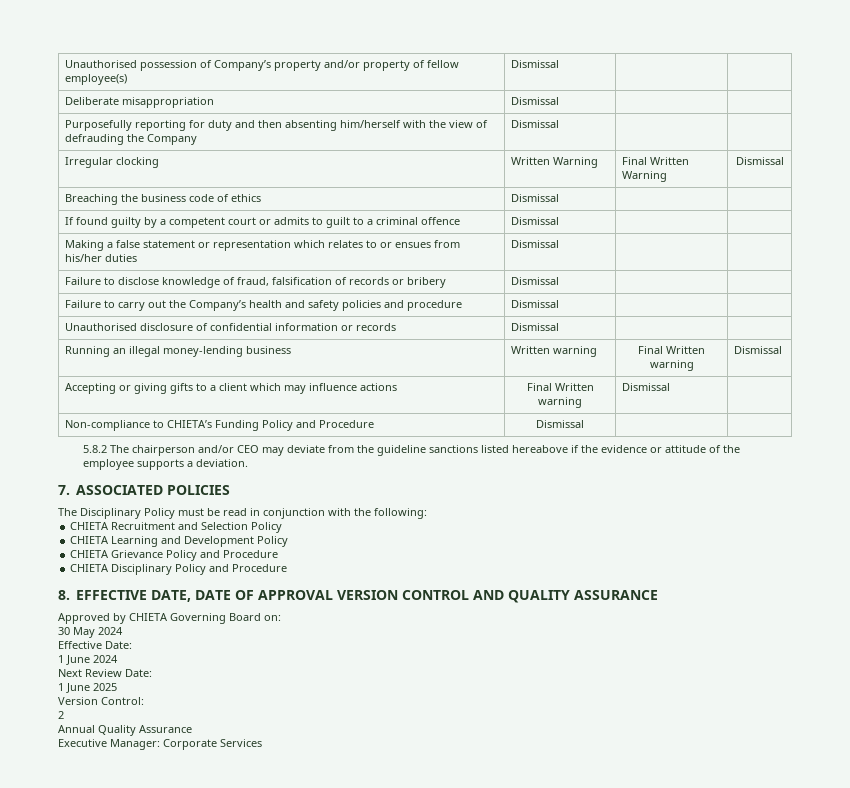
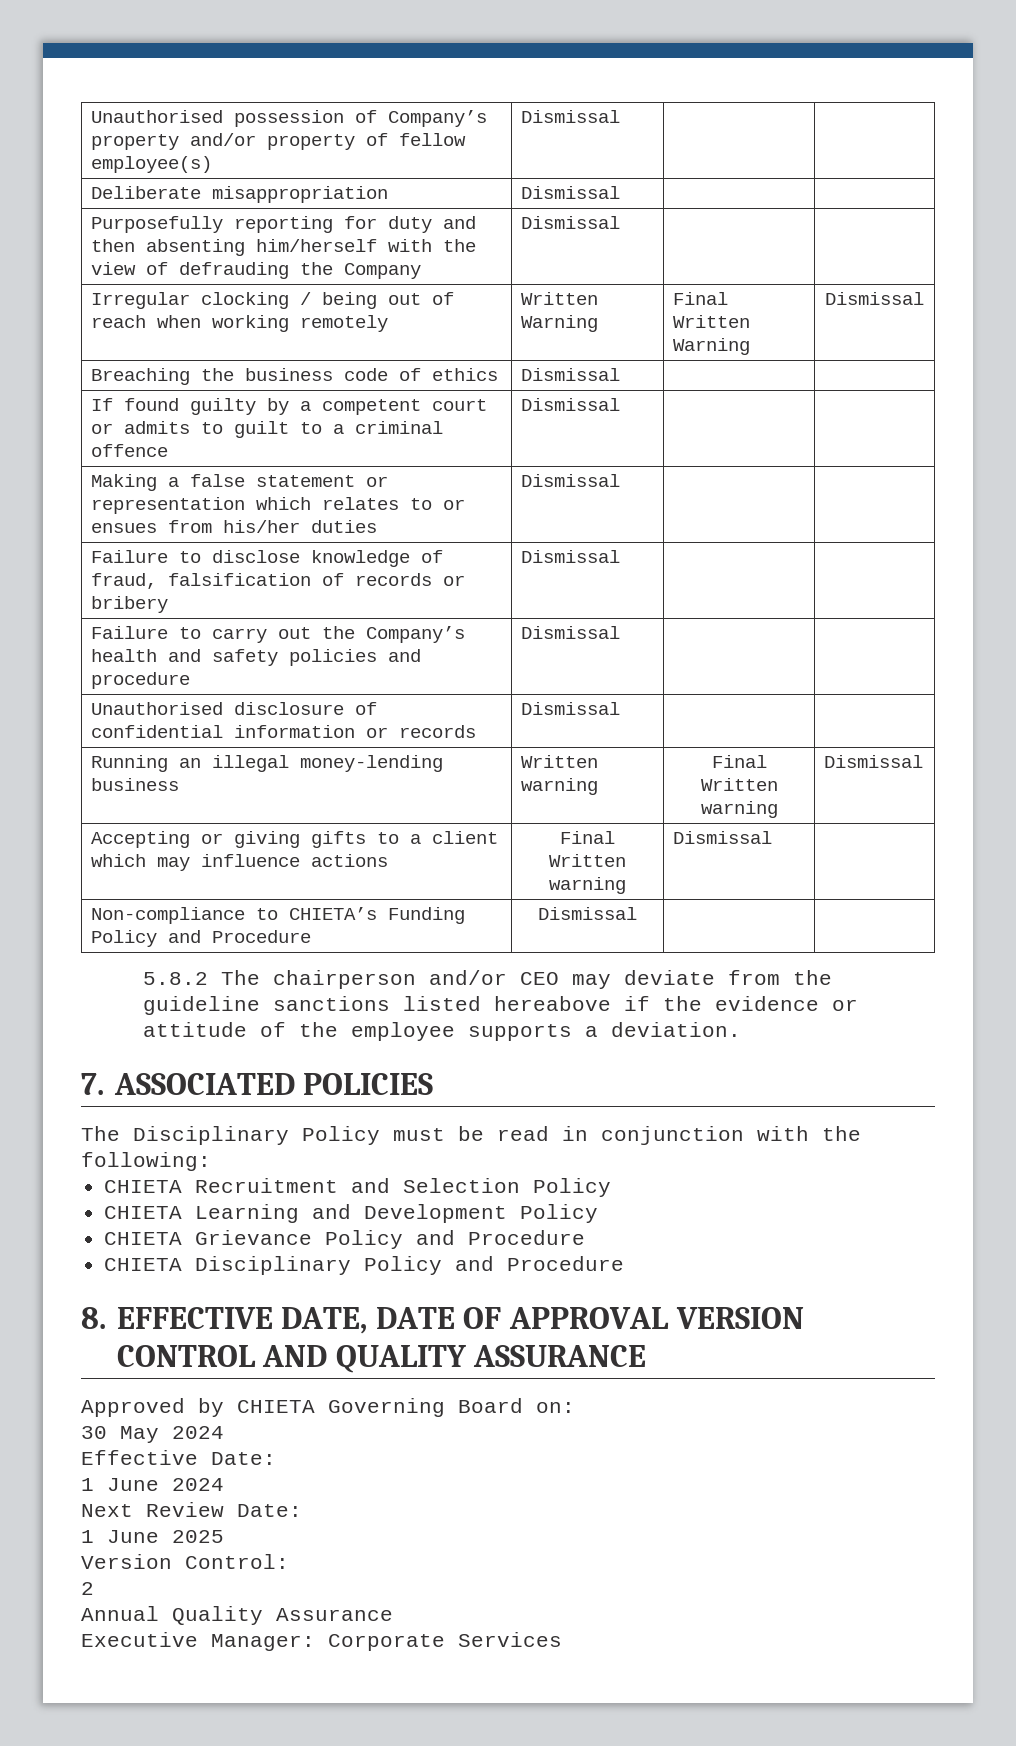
- Irregular clocking | Written Warning | Final Written Warning | Dismissal
+ Irregular clocking / being out of reach when working remotely | Written Warning | Final Written Warning | Dismissal

